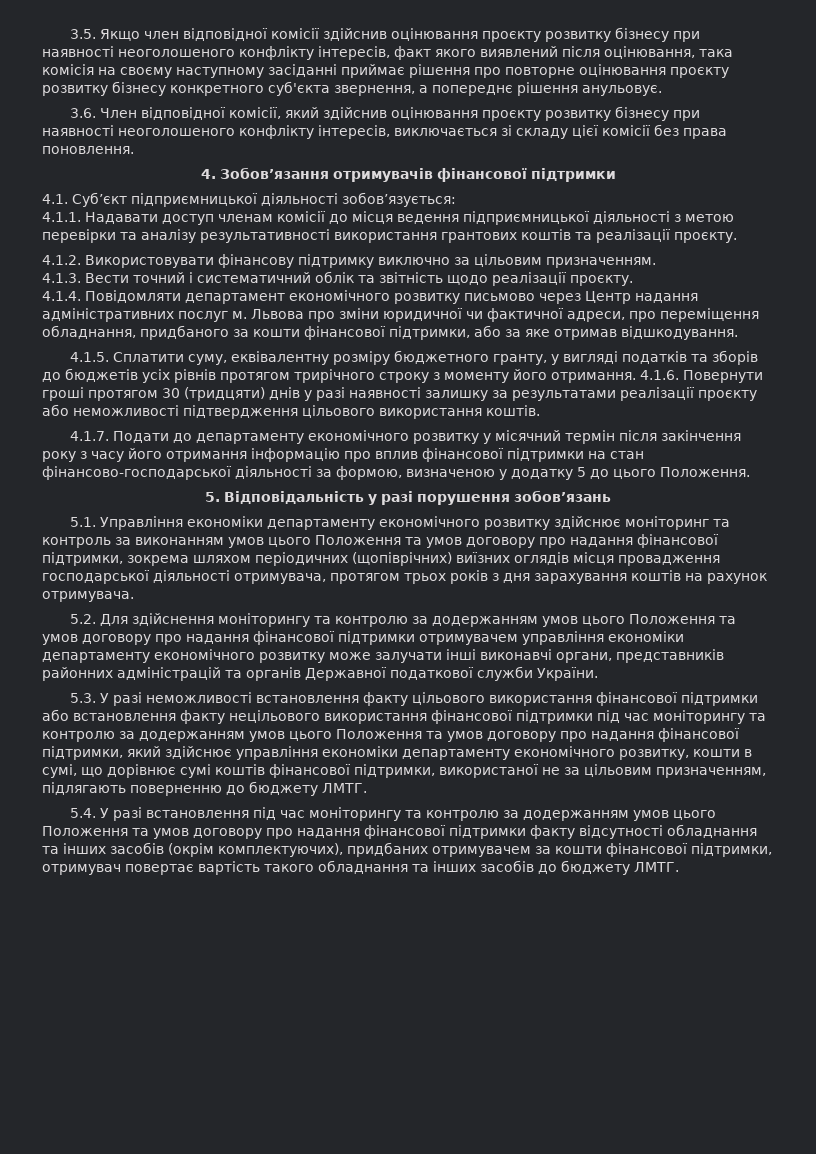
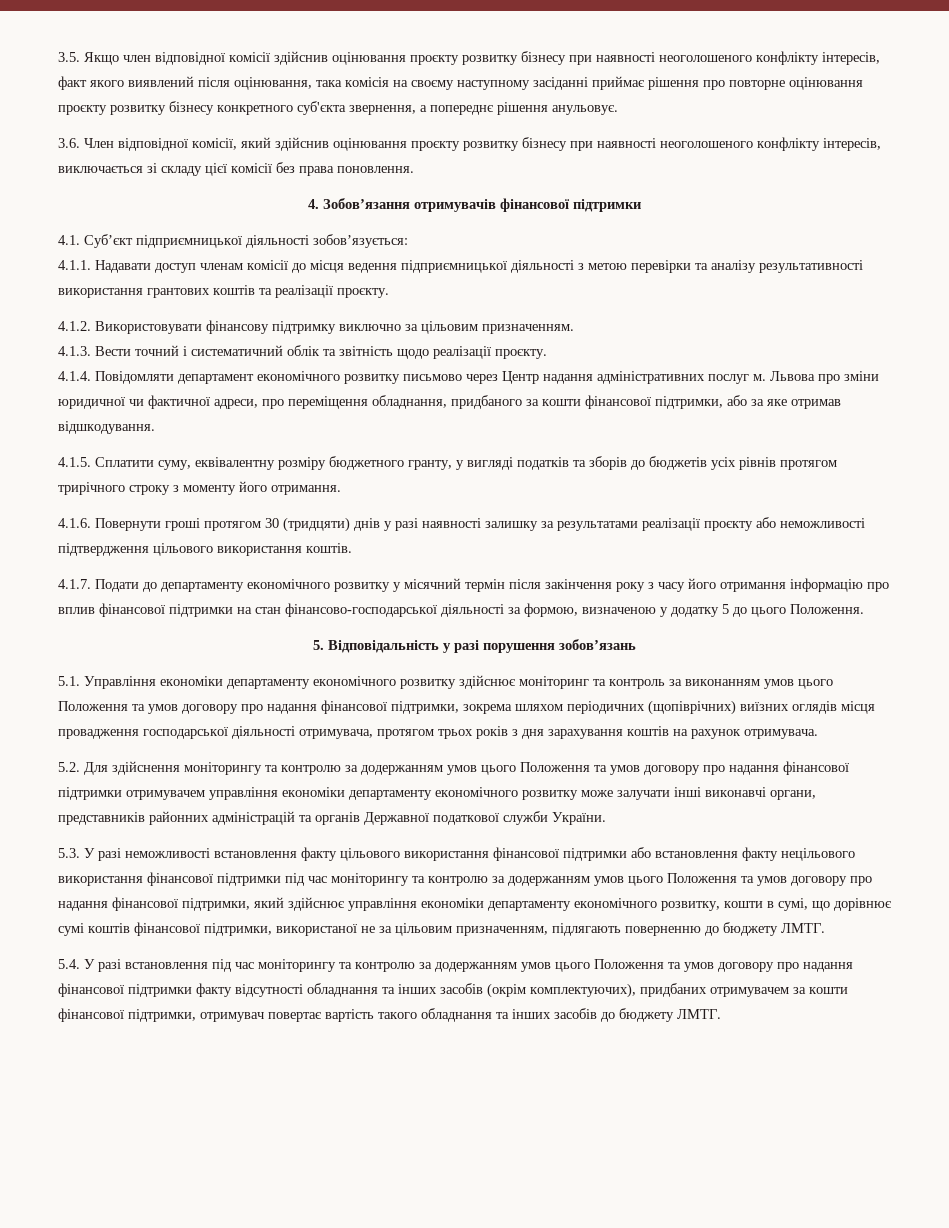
- 4.1.5. Сплатити суму, еквівалентну розміру бюджетного гранту, у вигляді податків та зборів до бюджетів усіх рівнів протягом трирічного строку з моменту його отримання. 4.1.6. Повернути гроші протягом 30 (тридцяти) днів у разі наявності залишку за результатами реалізації проєкту або неможливості підтвердження цільового використання коштів.
+ 4.1.5. Сплатити суму, еквівалентну розміру бюджетного гранту, у вигляді податків та зборів до бюджетів усіх рівнів протягом трирічного строку з моменту його отримання.
+ 4.1.6. Повернути гроші протягом 30 (тридцяти) днів у разі наявності залишку за результатами реалізації проєкту або неможливості підтвердження цільового використання коштів.

